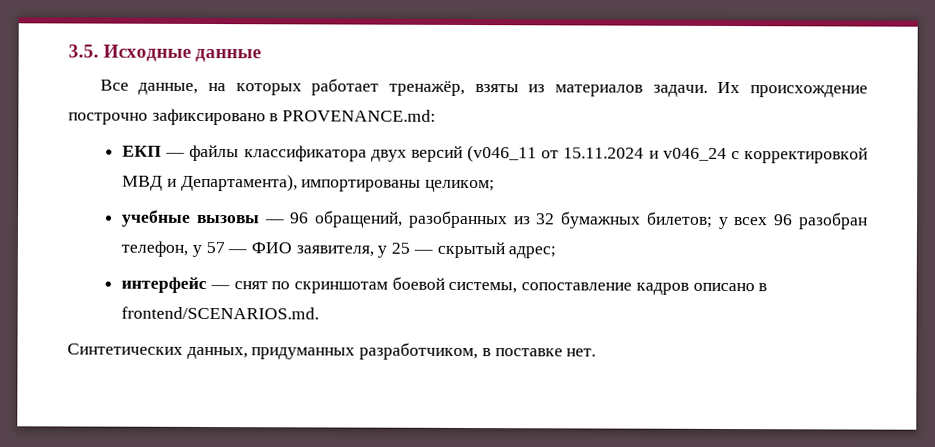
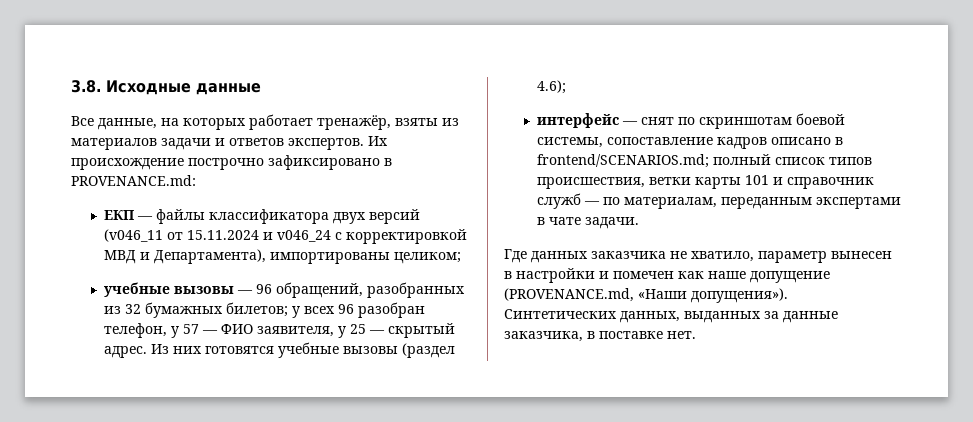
- 3.5. Исходные данные
+ 3.8. Исходные данные
- Все данные, на которых работает тренажёр, взяты из материалов задачи.
+ Все данные, на которых работает тренажёр, взяты из материалов задачи и ответов экспертов.
- учебные вызовы — 96 обращений, разобранных из 32 бумажных билетов; у всех 96 разобран телефон, у 57 — ФИО заявителя, у 25 — скрытый адрес;
+ учебные вызовы — 96 обращений, разобранных из 32 бумажных билетов; у всех 96 разобран телефон, у 57 — ФИО заявителя, у 25 — скрытый адрес. Из них готовятся учебные вызовы (раздел 4.6);
- интерфейс — снят по скриншотам боевой системы, сопоставление кадров описано в frontend/SCENARIOS.md.
- Синтетических данных, придуманных разработчиком, в поставке нет.
+ интерфейс — снят по скриншотам боевой системы, сопоставление кадров описано в frontend/SCENARIOS.md; полный список типов происшествия, ветки карты 101 и справочник служб — по материалам, переданным экспертами в чате задачи.
+ Где данных заказчика не хватило, параметр вынесен в настройки и помечен как наше допущение (PROVENANCE.md, «Наши допущения»). Синтетических данных, выданных за данные заказчика, в поставке нет.

